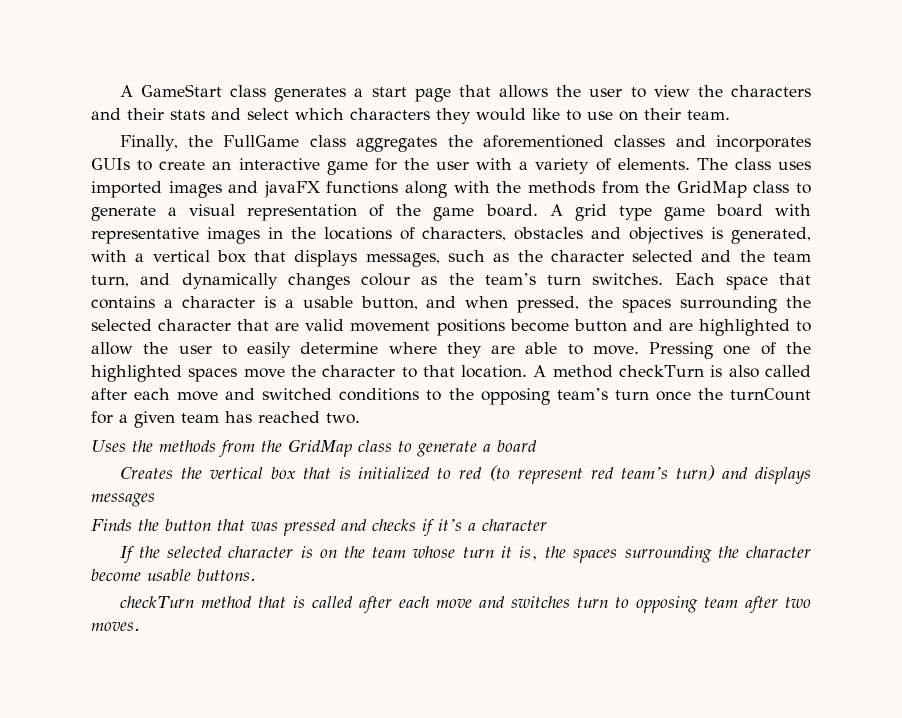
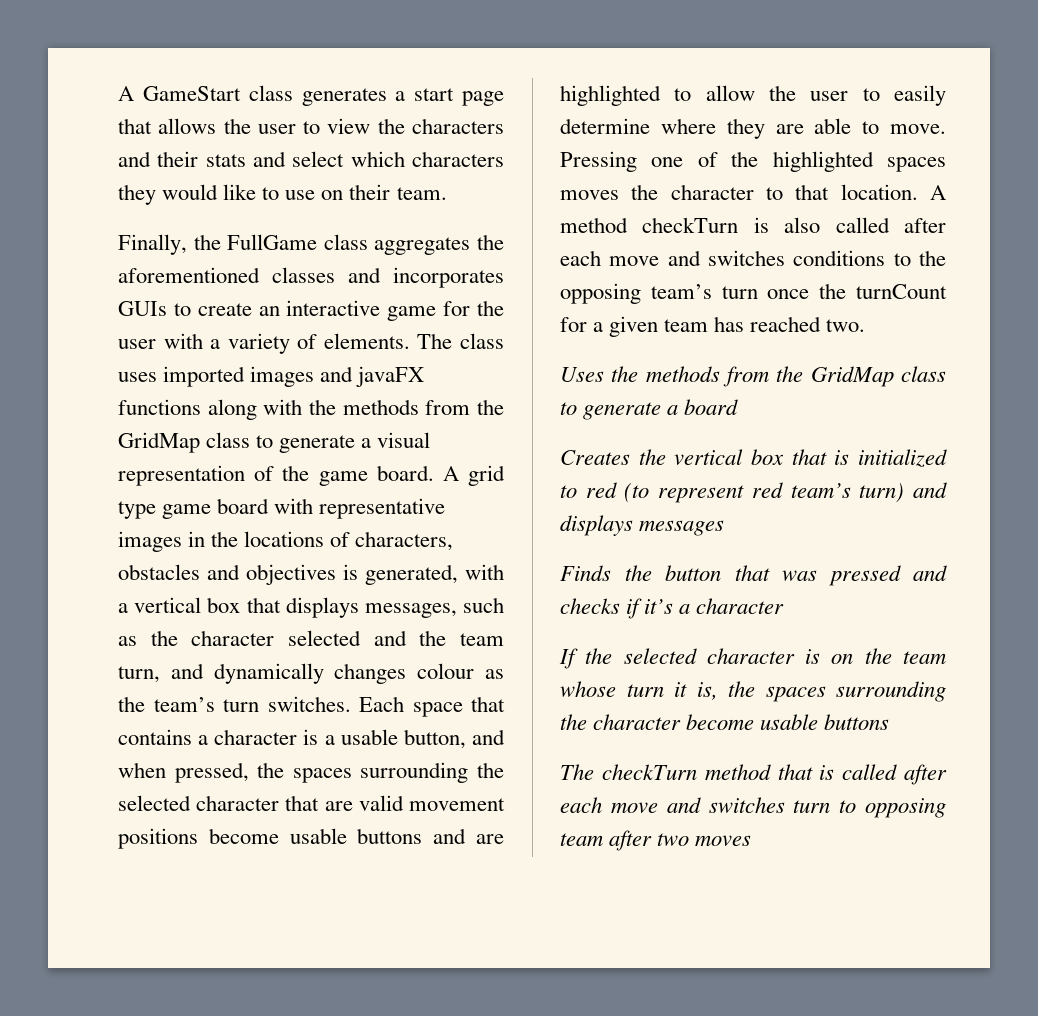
- Each space that contains a character is a usable button, and when pressed, the spaces surrounding the selected character that are valid movement positions become button and are highlighted to allow the user to easily determine where they are able to move.
+ Each space that contains a character is a usable button, and when pressed, the spaces surrounding the selected character that are valid movement positions become usable buttons and are highlighted to allow the user to easily determine where they are able to move.
- Pressing one of the highlighted spaces move the character to that location.
+ Pressing one of the highlighted spaces moves the character to that location.
- A method checkTurn is also called after each move and switched conditions to the opposing team’s turn once the turnCount for a given team has reached two.
+ A method checkTurn is also called after each move and switches conditions to the opposing team’s turn once the turnCount for a given team has reached two.
- If the selected character is on the team whose turn it is, the spaces surrounding the character become usable buttons.
- checkTurn method that is called after each move and switches turn to opposing team after two moves.
+ If the selected character is on the team whose turn it is, the spaces surrounding the character become usable buttons
+ The checkTurn method that is called after each move and switches turn to opposing team after two moves

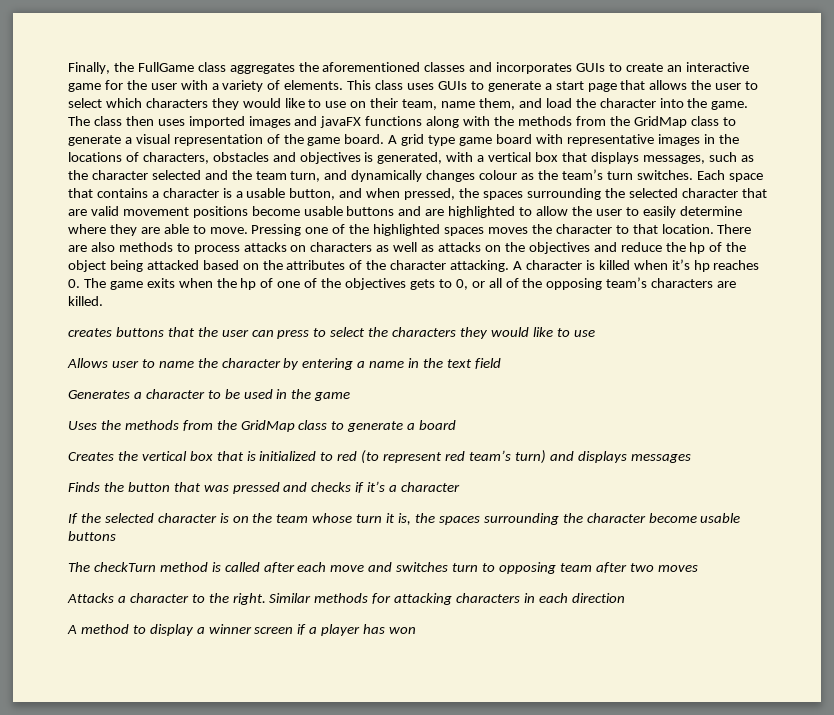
- A GameStart class generates a start page that allows the user to view the characters and their stats and select which characters they would like to use on their team.
+ This class uses GUIs to generate a start page that allows the user to select which characters they would like to use on their team, name them, and load the character into the game.
- The class uses imported images and javaFX functions along with the methods from the GridMap class to generate a visual representation of the game board.
+ The class then uses imported images and javaFX functions along with the methods from the GridMap class to generate a visual representation of the game board.
- A method checkTurn is also called after each move and switches conditions to the opposing team’s turn once the turnCount for a given team has reached two.
+ There are also methods to process attacks on characters as well as attacks on the objectives and reduce the hp of the object being attacked based on the attributes of the character attacking. A character is killed when it’s hp reaches 0. The game exits when the hp of one of the objectives gets to 0, or all of the opposing team’s characters are killed.
+ creates buttons that the user can press to select the characters they would like to use
+ Allows user to name the character by entering a name in the text field
+ Generates a character to be used in the game
- The checkTurn method that is called after each move and switches turn to opposing team after two moves
+ The checkTurn method is called after each move and switches turn to opposing team after two moves
+ Attacks a character to the right. Similar methods for attacking characters in each direction
+ A method to display a winner screen if a player has won

